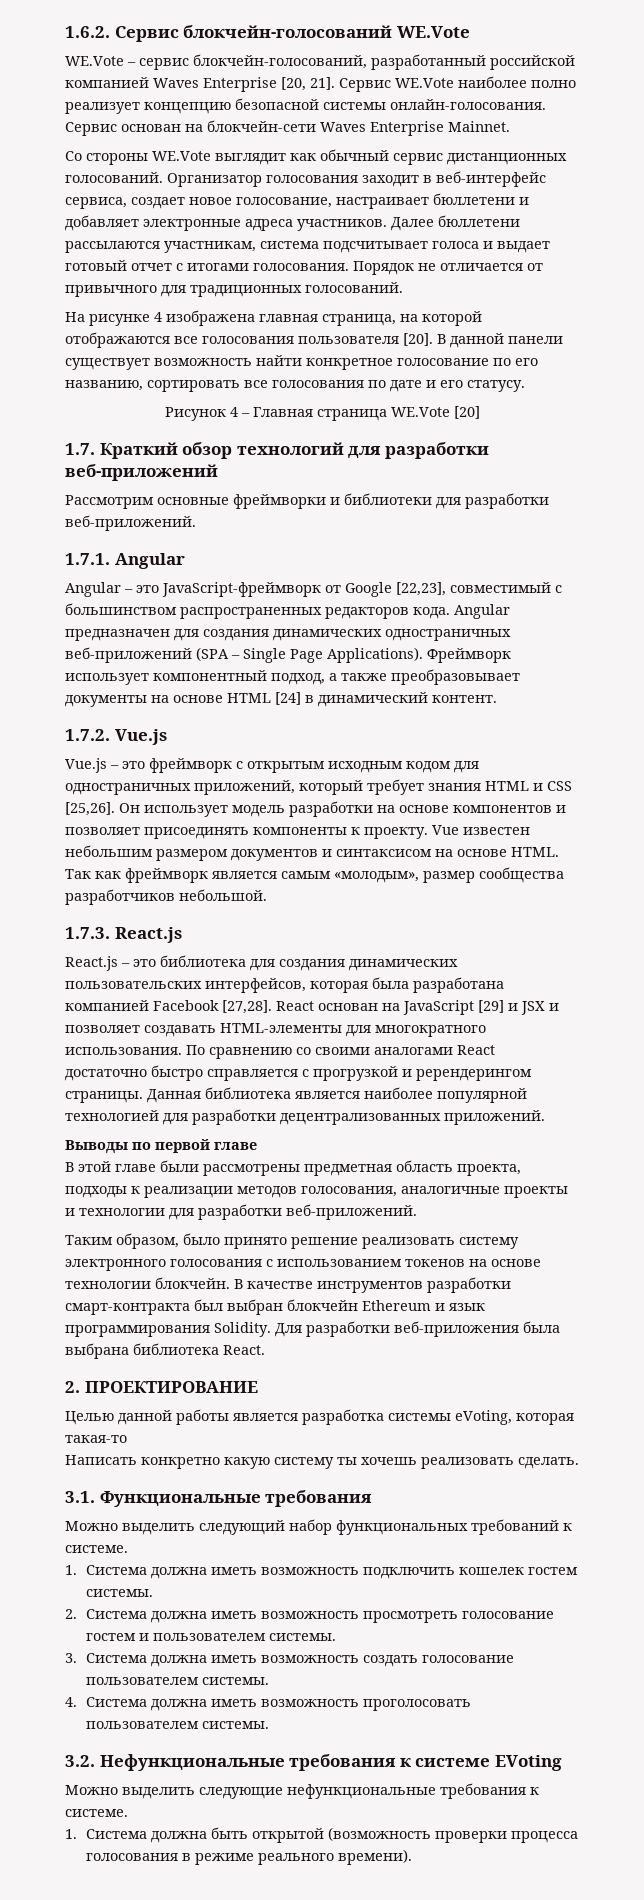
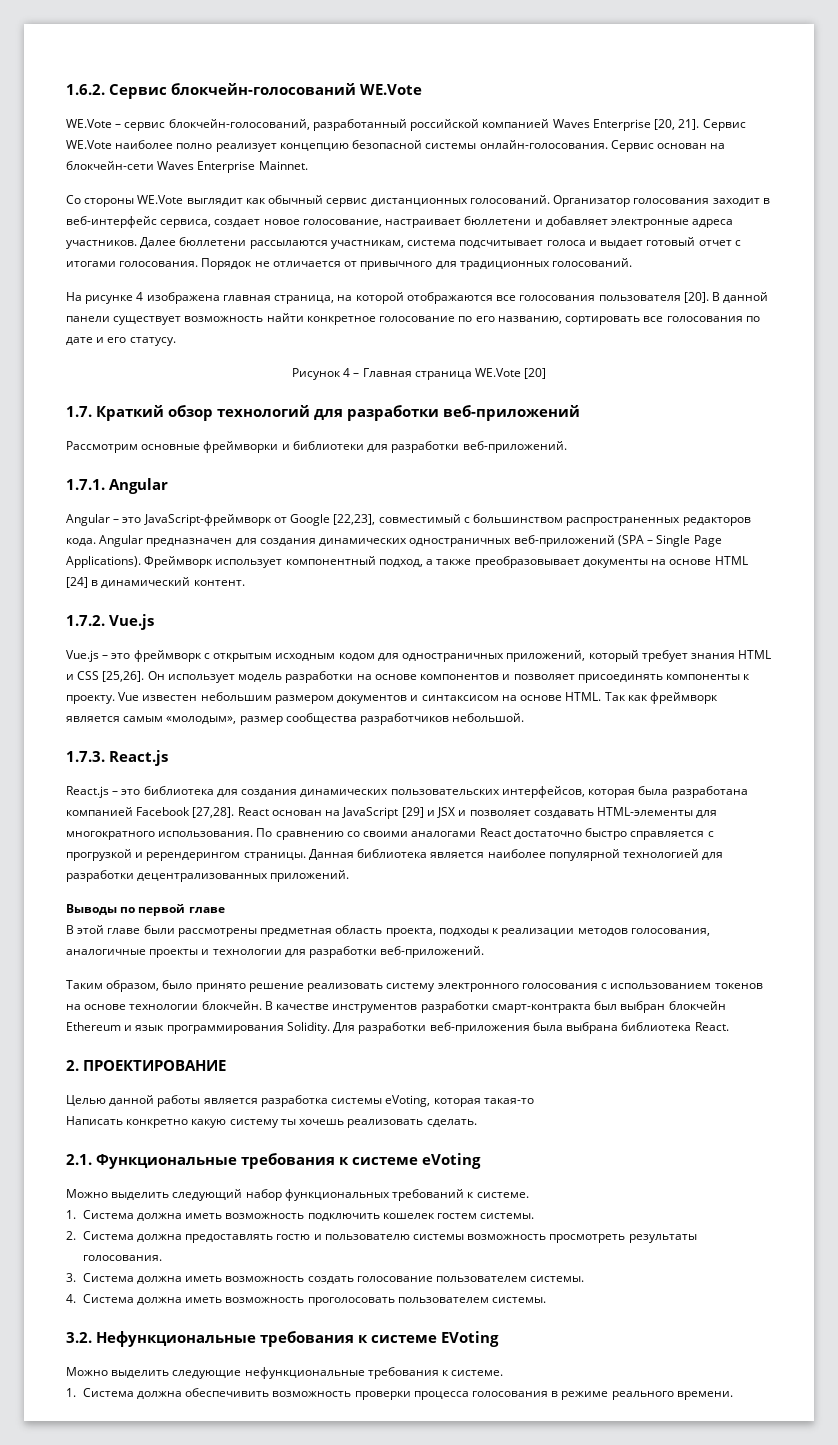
- 3.1. Функциональные требования
+ 2.1. Функциональные требования к системе eVoting
- 2. Система должна иметь возможность просмотреть голосование гостем и пользователем системы.
+ 2. Система должна предоставлять гостю и пользователю системы возможность просмотреть результаты голосования.
- 1. Система должна быть открытой (возможность проверки процесса голосования в режиме реального времени).
+ 1. Система должна обеспечивить возможность проверки процесса голосования в режиме реального времени.

